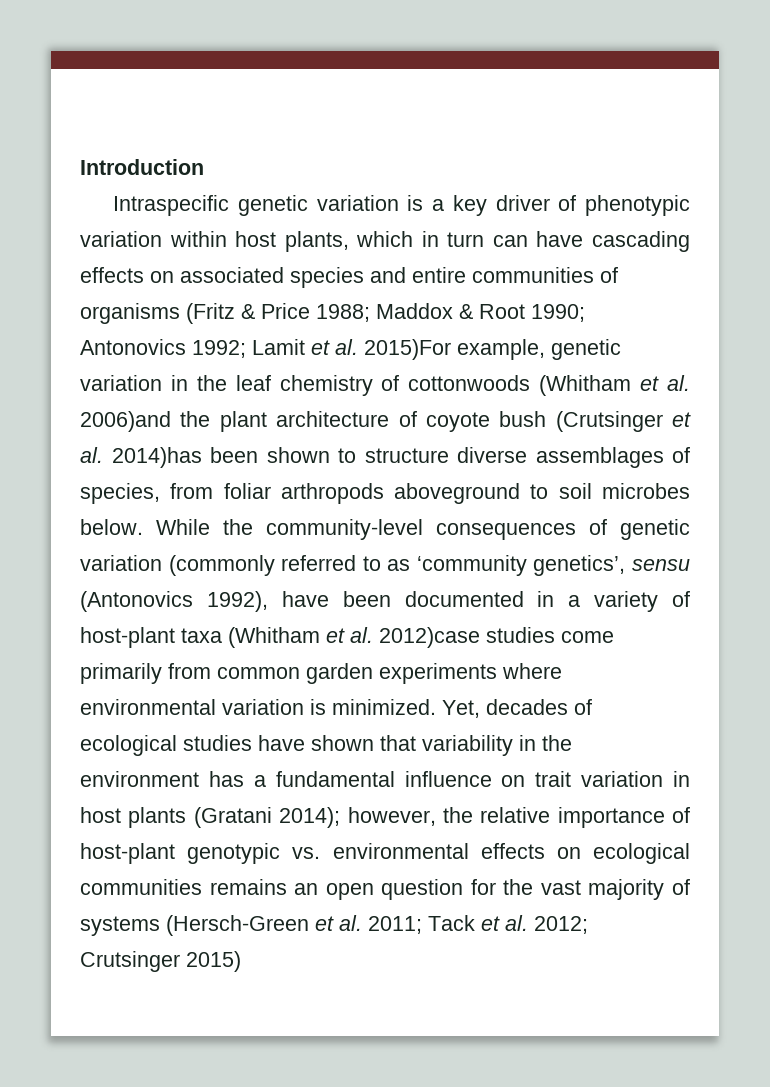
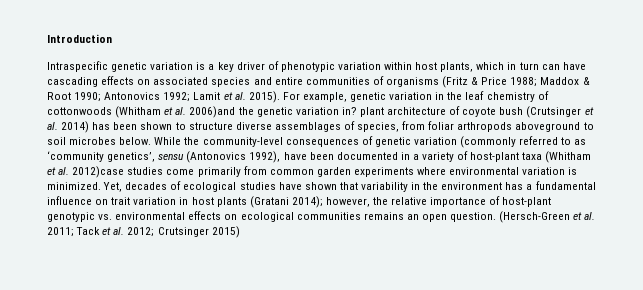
- Lamit et al. 2015)For example, genetic variation in the leaf chemistry of cottonwoods (Whitham et al. 2006)and the plant architecture of coyote bush (Crutsinger et al. 2014)has been shown to structure diverse assemblages of species, from foliar arthropods aboveground to soil microbes below.
+ Lamit et al. 2015). For example, genetic variation in the leaf chemistry of cottonwoods (Whitham et al. 2006)and the genetic variation in? plant architecture of coyote bush (Crutsinger et al. 2014) has been shown to structure diverse assemblages of species, from foliar arthropods aboveground to soil microbes below.
- Yet, decades of ecological studies have shown that variability in the environment has a fundamental influence on trait variation in host plants (Gratani 2014); however, the relative importance of host-plant genotypic vs. environmental effects on ecological communities remains an open question for the vast majority of systems (Hersch-Green et al. 2011; Tack et al. 2012; Crutsinger 2015)
+ Yet, decades of ecological studies have shown that variability in the environment has a fundamental influence on trait variation in host plants (Gratani 2014); however, the relative importance of host-plant genotypic vs. environmental effects on ecological communities remains an open question. (Hersch-Green et al. 2011; Tack et al. 2012; Crutsinger 2015)

